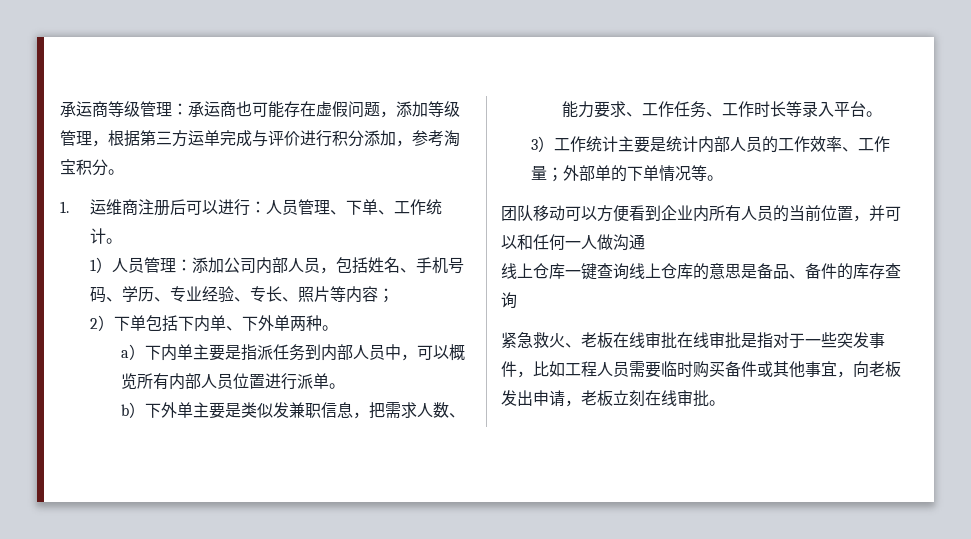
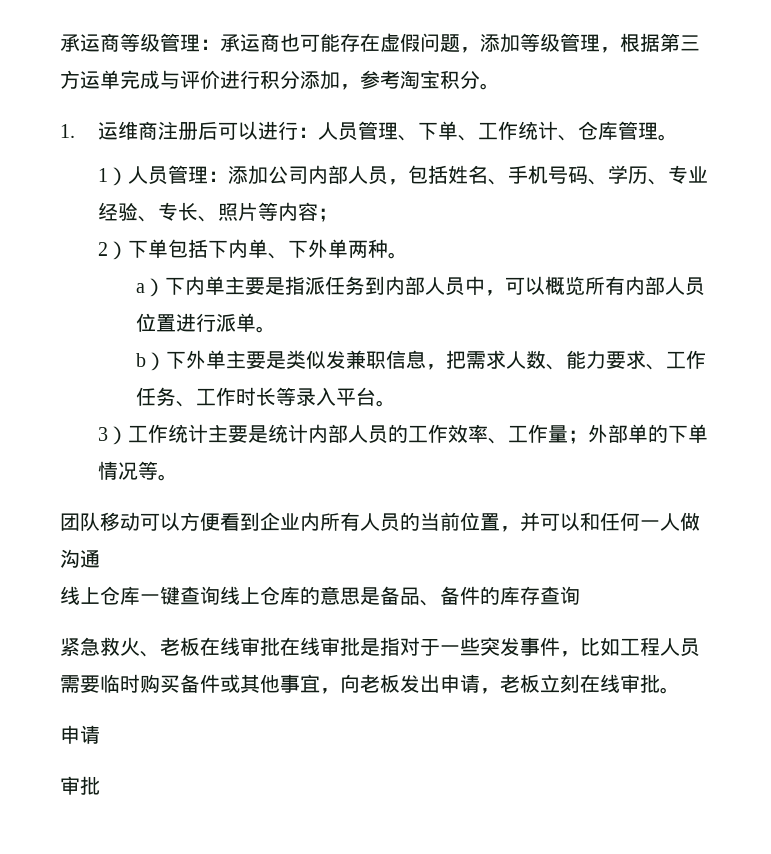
- 1.运维商注册后可以进行：人员管理、下单、工作统计。
+ 1.运维商注册后可以进行：人员管理、下单、工作统计、仓库管理。
  紧急救火、老板在线审批在线审批是指对于一些突发事件，比如工程人员需要临时购买备件或其他事宜，向老板发出申请，老板立刻在线审批。
+ 申请
+ 审批

